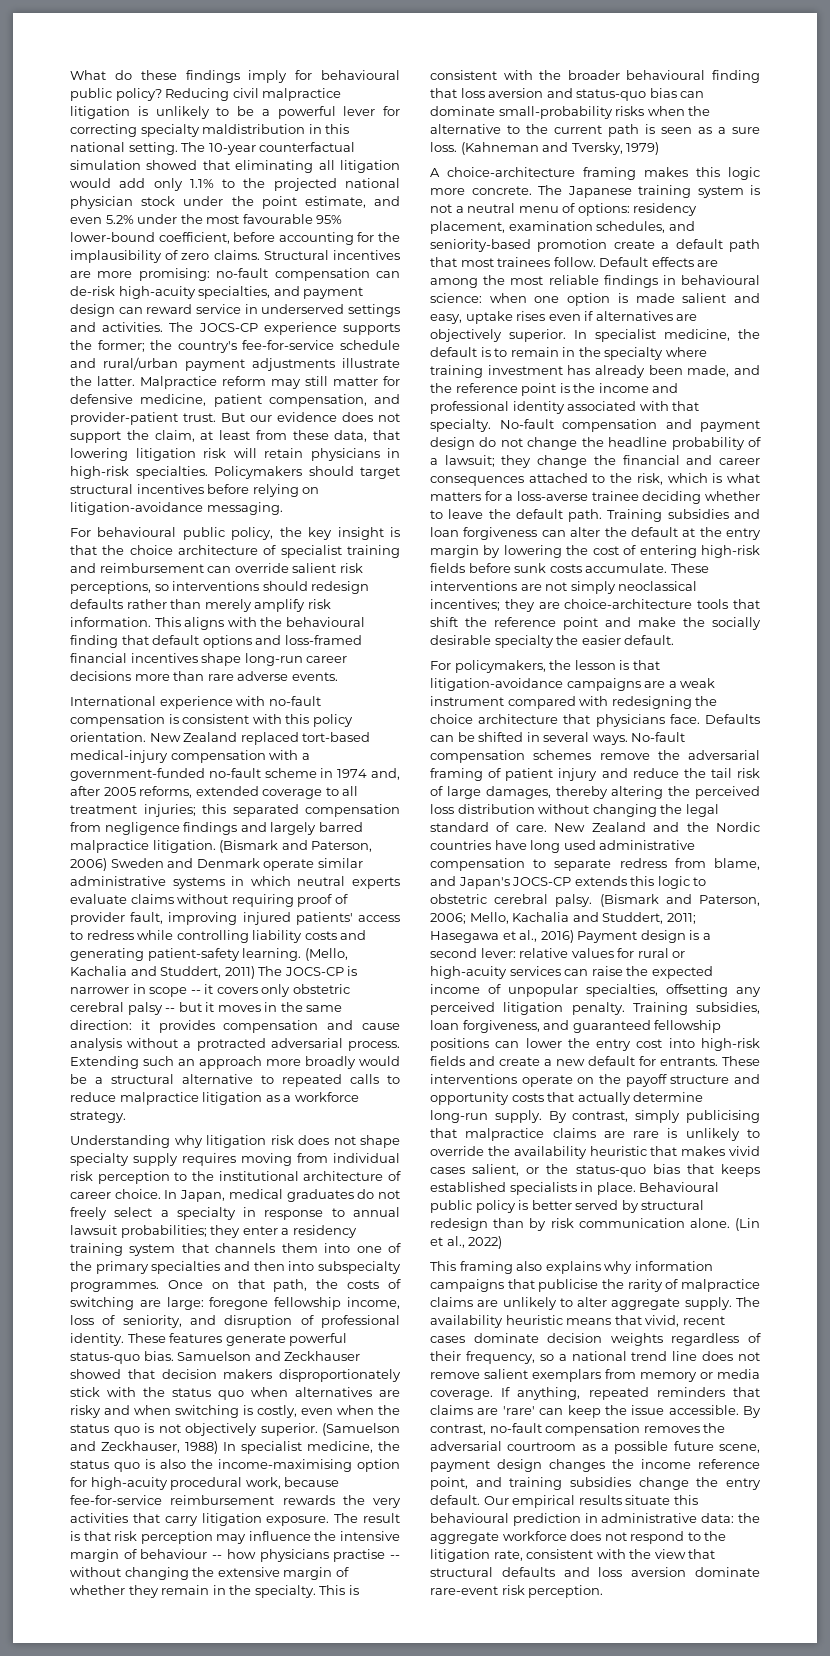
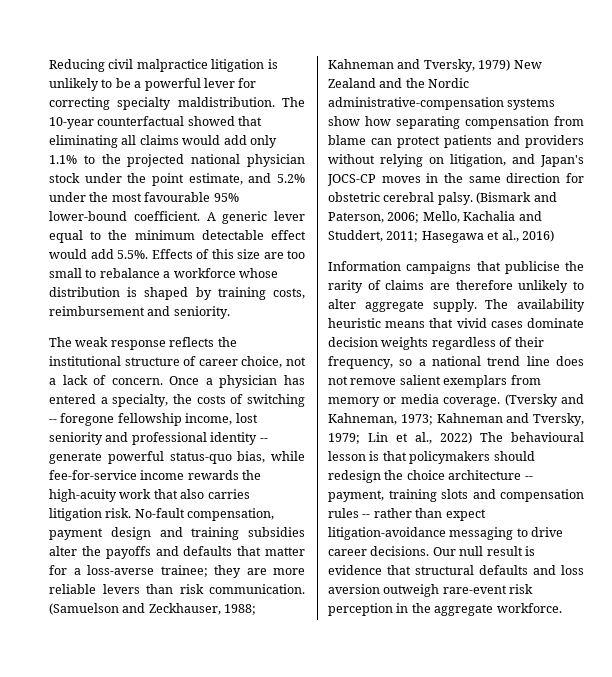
- What do these findings imply for behavioural public policy? Reducing civil malpractice litigation is unlikely to be a powerful lever for correcting specialty maldistribution in this national setting.
+ Reducing civil malpractice litigation is unlikely to be a powerful lever for correcting specialty maldistribution.
- The 10-year counterfactual simulation showed that eliminating all litigation would add only 1.1% to the projected national physician stock under the point estimate, and even 5.2% under the most favourable 95% lower-bound coefficient, before accounting for the implausibility of zero claims. Structural incentives are more promising: no-fault compensation can de-risk high-acuity specialties, and payment design can reward service in underserved settings and activities. The JOCS-CP experience supports the former; the country's fee-for-service schedule and rural/urban payment adjustments illustrate the latter. Malpractice reform may still matter for defensive medicine, patient compensation, and provider-patient trust. But our evidence does not support the claim, at least from these data, that lowering litigation risk will retain physicians in high-risk specialties. Policymakers should target structural incentives before relying on litigation-avoidance messaging.
- For behavioural public policy, the key insight is that the choice architecture of specialist training and reimbursement can override salient risk perceptions, so interventions should redesign defaults rather than merely amplify risk information. This aligns with the behavioural finding that default options and loss-framed financial incentives shape long-run career decisions more than rare adverse events.
- International experience with no-fault compensation is consistent with this policy orientation. New Zealand replaced tort-based medical-injury compensation with a government-funded no-fault scheme in 1974 and, after 2005 reforms, extended coverage to all treatment injuries; this separated compensation from negligence findings and largely barred malpractice litigation. (Bismark and Paterson, 2006) Sweden and Denmark operate similar administrative systems in which neutral experts evaluate claims without requiring proof of provider fault, improving injured patients' access to redress while controlling liability costs and generating patient-safety learning. (Mello, Kachalia and Studdert, 2011) The JOCS-CP is narrower in scope -- it covers only obstetric cerebral palsy -- but it moves in the same direction: it provides compensation and cause analysis without a protracted adversarial process. Extending such an approach more broadly would be a structural alternative to repeated calls to reduce malpractice litigation as a workforce strategy.
- Understanding why litigation risk does not shape specialty supply requires moving from individual risk perception to the institutional architecture of career choice. In Japan, medical graduates do not freely select a specialty in response to annual lawsuit probabilities; they enter a residency training system that channels them into one of the primary specialties and then into subspecialty programmes. Once on that path, the costs of switching are large: foregone fellowship income, loss of seniority, and disruption of professional identity. These features generate powerful status-quo bias. Samuelson and Zeckhauser showed that decision makers disproportionately stick with the status quo when alternatives are risky and when switching is costly, even when the status quo is not objectively superior. (Samuelson and Zeckhauser, 1988) In specialist medicine, the status quo is also the income-maximising option for high-acuity procedural work, because fee-for-service reimbursement rewards the very activities that carry litigation exposure. The result is that risk perception may influence the intensive margin of behaviour -- how physicians practise -- without changing the extensive margin of whether they remain in the specialty. This is consistent with the broader behavioural finding that loss aversion and status-quo bias can dominate small-probability risks when the alternative to the current path is seen as a sure loss. (Kahneman and Tversky, 1979)
- A choice-architecture framing makes this logic more concrete. The Japanese training system is not a neutral menu of options: residency placement, examination schedules, and seniority-based promotion create a default path that most trainees follow. Default effects are among the most reliable findings in behavioural science: when one option is made salient and easy, uptake rises even if alternatives are objectively superior. In specialist medicine, the default is to remain in the specialty where training investment has already been made, and the reference point is the income and professional identity associated with that specialty. No-fault compensation and payment design do not change the headline probability of a lawsuit; they change the financial and career consequences attached to the risk, which is what matters for a loss-averse trainee deciding whether to leave the default path. Training subsidies and loan forgiveness can alter the default at the entry margin by lowering the cost of entering high-risk fields before sunk costs accumulate. These interventions are not simply neoclassical incentives; they are choice-architecture tools that shift the reference point and make the socially desirable specialty the easier default.
- For policymakers, the lesson is that litigation-avoidance campaigns are a weak instrument compared with redesigning the choice architecture that physicians face. Defaults can be shifted in several ways. No-fault compensation schemes remove the adversarial framing of patient injury and reduce the tail risk of large damages, thereby altering the perceived loss distribution without changing the legal standard of care. New Zealand and the Nordic countries have long used administrative compensation to separate redress from blame, and Japan's JOCS-CP extends this logic to obstetric cerebral palsy.
+ The 10-year counterfactual showed that eliminating all claims would add only 1.1% to the projected national physician stock under the point estimate, and 5.2% under the most favourable 95% lower-bound coefficient. A generic lever equal to the minimum detectable effect would add 5.5%. Effects of this size are too small to rebalance a workforce whose distribution is shaped by training costs, reimbursement and seniority.
+ The weak response reflects the institutional structure of career choice, not a lack of concern. Once a physician has entered a specialty, the costs of switching -- foregone fellowship income, lost seniority and professional identity -- generate powerful status-quo bias, while fee-for-service income rewards the high-acuity work that also carries litigation risk. No-fault compensation, payment design and training subsidies alter the payoffs and defaults that matter for a loss-averse trainee; they are more reliable levers than risk communication. (Samuelson and Zeckhauser, 1988; Kahneman and Tversky, 1979) New Zealand and the Nordic administrative-compensation systems show how separating compensation from blame can protect patients and providers without relying on litigation, and Japan's JOCS-CP moves in the same direction for obstetric cerebral palsy.
- (Bismark and Paterson, 2006; Mello, Kachalia and Studdert, 2011; Hasegawa et al., 2016) Payment design is a second lever: relative values for rural or high-acuity services can raise the expected income of unpopular specialties, offsetting any perceived litigation penalty. Training subsidies, loan forgiveness, and guaranteed fellowship positions can lower the entry cost into high-risk fields and create a new default for entrants. These interventions operate on the payoff structure and opportunity costs that actually determine long-run supply. By contrast, simply publicising that malpractice claims are rare is unlikely to override the availability heuristic that makes vivid cases salient, or the status-quo bias that keeps established specialists in place. Behavioural public policy is better served by structural redesign than by risk communication alone. (Lin et al., 2022)
- This framing also explains why information campaigns that publicise the rarity of malpractice claims are unlikely to alter aggregate supply.
+ (Bismark and Paterson, 2006; Mello, Kachalia and Studdert, 2011; Hasegawa et al., 2016)
+ Information campaigns that publicise the rarity of claims are therefore unlikely to alter aggregate supply.
- The availability heuristic means that vivid, recent cases dominate decision weights regardless of their frequency, so a national trend line does not remove salient exemplars from memory or media coverage.
+ The availability heuristic means that vivid cases dominate decision weights regardless of their frequency, so a national trend line does not remove salient exemplars from memory or media coverage.
- If anything, repeated reminders that claims are 'rare' can keep the issue accessible. By contrast, no-fault compensation removes the adversarial courtroom as a possible future scene, payment design changes the income reference point, and training subsidies change the entry default. Our empirical results situate this behavioural prediction in administrative data: the aggregate workforce does not respond to the litigation rate, consistent with the view that structural defaults and loss aversion dominate rare-event risk perception.
+ (Tversky and Kahneman, 1973; Kahneman and Tversky, 1979; Lin et al., 2022) The behavioural lesson is that policymakers should redesign the choice architecture -- payment, training slots and compensation rules -- rather than expect litigation-avoidance messaging to drive career decisions. Our null result is evidence that structural defaults and loss aversion outweigh rare-event risk perception in the aggregate workforce.

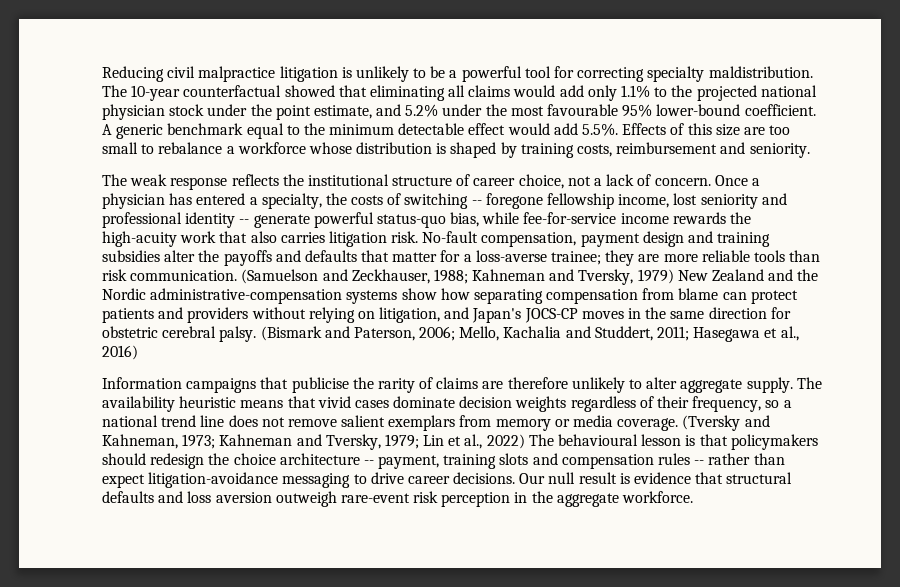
- Reducing civil malpractice litigation is unlikely to be a powerful lever for correcting specialty maldistribution.
+ Reducing civil malpractice litigation is unlikely to be a powerful tool for correcting specialty maldistribution.
- A generic lever equal to the minimum detectable effect would add 5.5%. Effects of this size are too small to rebalance a workforce whose distribution is shaped by training costs, reimbursement and seniority.
+ A generic benchmark equal to the minimum detectable effect would add 5.5%. Effects of this size are too small to rebalance a workforce whose distribution is shaped by training costs, reimbursement and seniority.
- No-fault compensation, payment design and training subsidies alter the payoffs and defaults that matter for a loss-averse trainee; they are more reliable levers than risk communication.
+ No-fault compensation, payment design and training subsidies alter the payoffs and defaults that matter for a loss-averse trainee; they are more reliable tools than risk communication.

